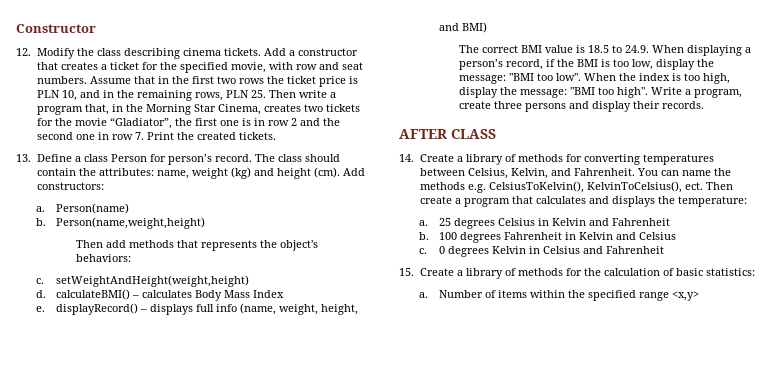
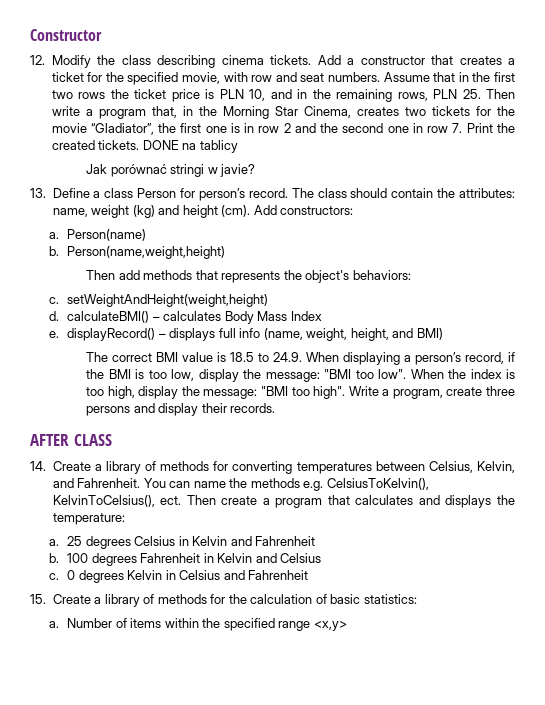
+ DONE na tablicy
+ Jak porównać stringi w javie?

